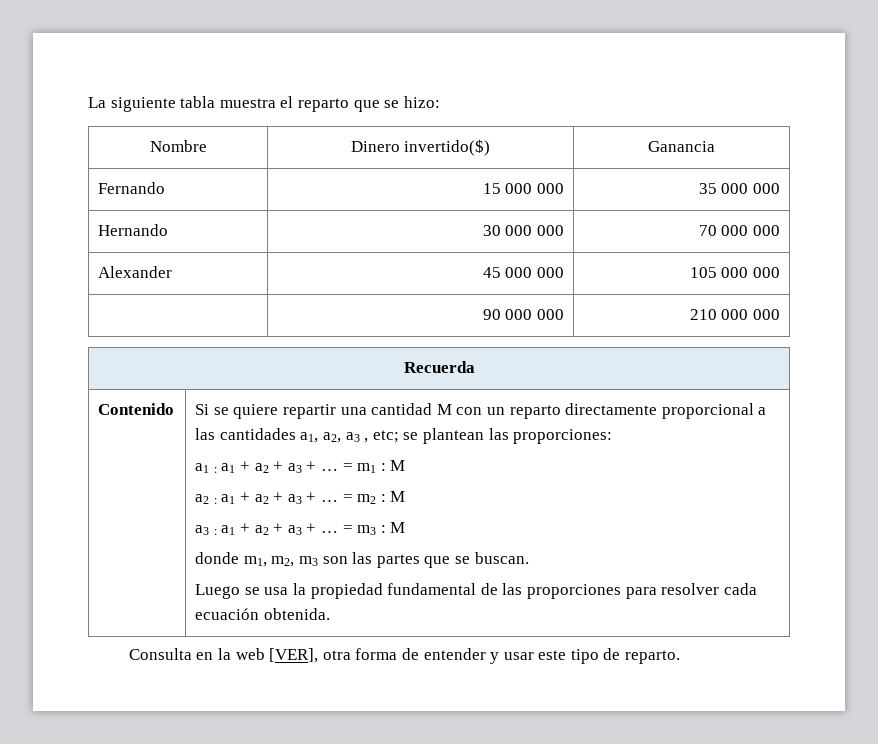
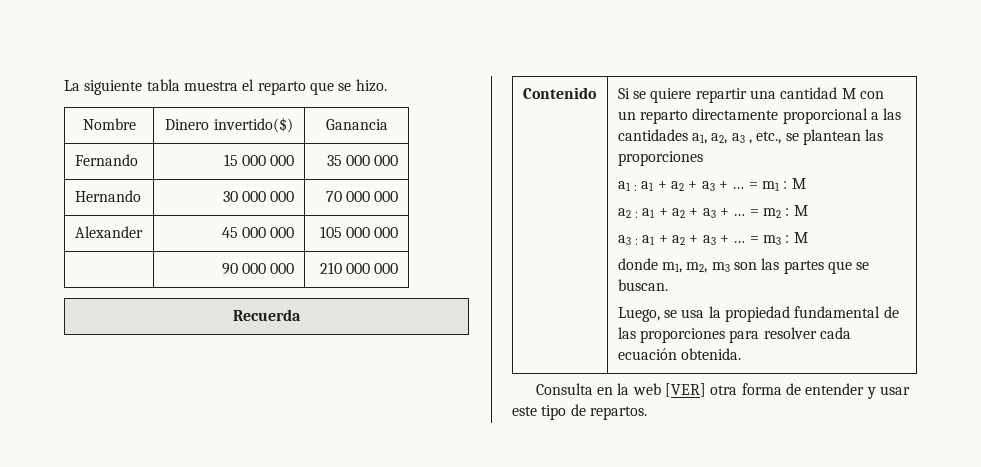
- La siguiente tabla muestra el reparto que se hizo:
+ La siguiente tabla muestra el reparto que se hizo.
- Si se quiere repartir una cantidad M con un reparto directamente proporcional a las cantidades a1, a2, a3 , etc; se plantean las proporciones:
+ Si se quiere repartir una cantidad M con un reparto directamente proporcional a las cantidades a1, a2, a3 , etc., se plantean las proporciones
- Luego se usa la propiedad fundamental de las proporciones para resolver cada ecuación obtenida.
+ Luego, se usa la propiedad fundamental de las proporciones para resolver cada ecuación obtenida.
- Consulta en la web [VER], otra forma de entender y usar este tipo de reparto.
+ Consulta en la web [VER] otra forma de entender y usar este tipo de repartos.

